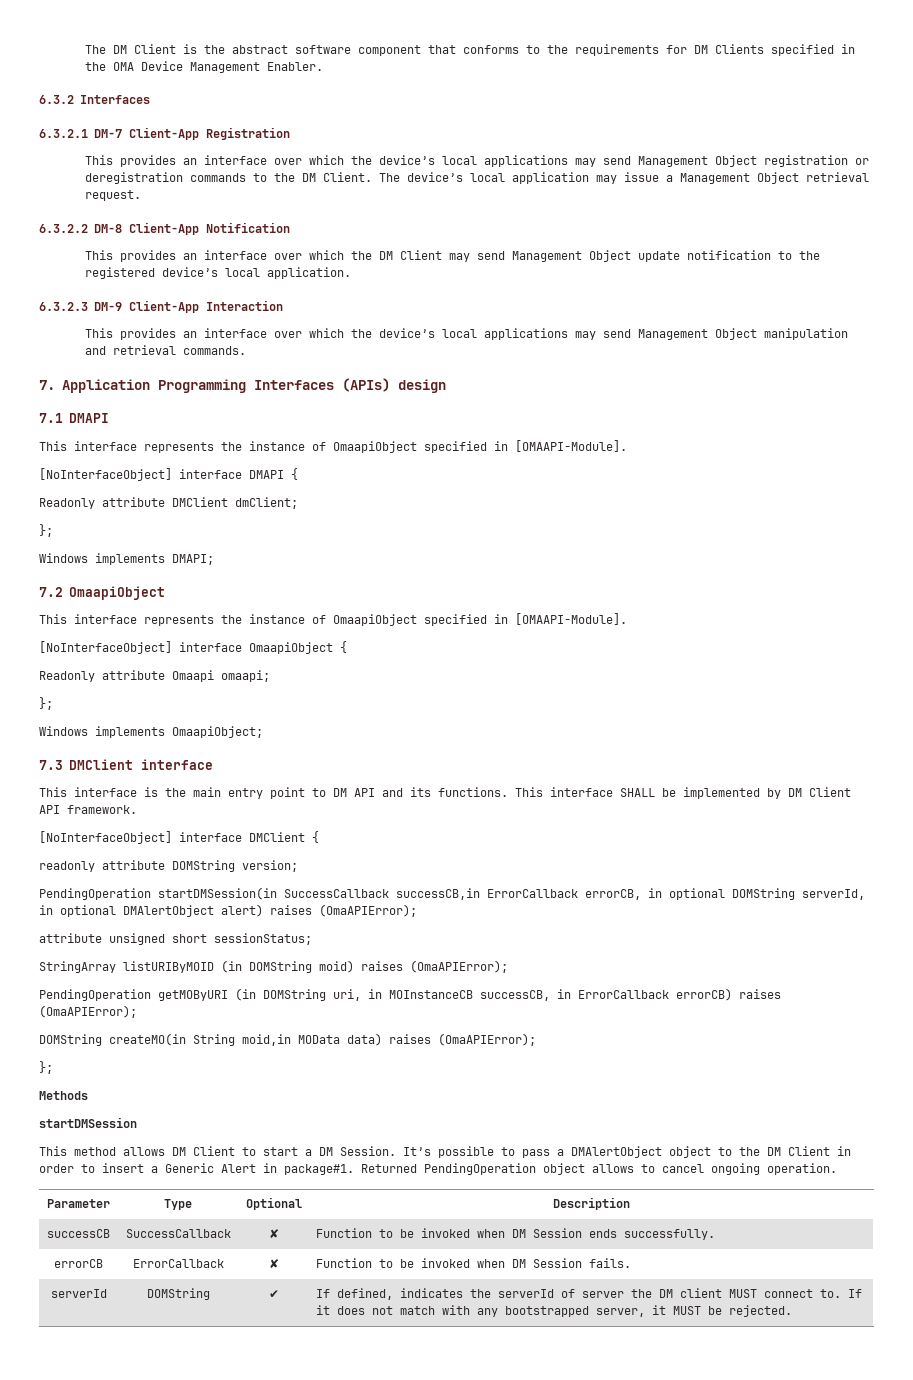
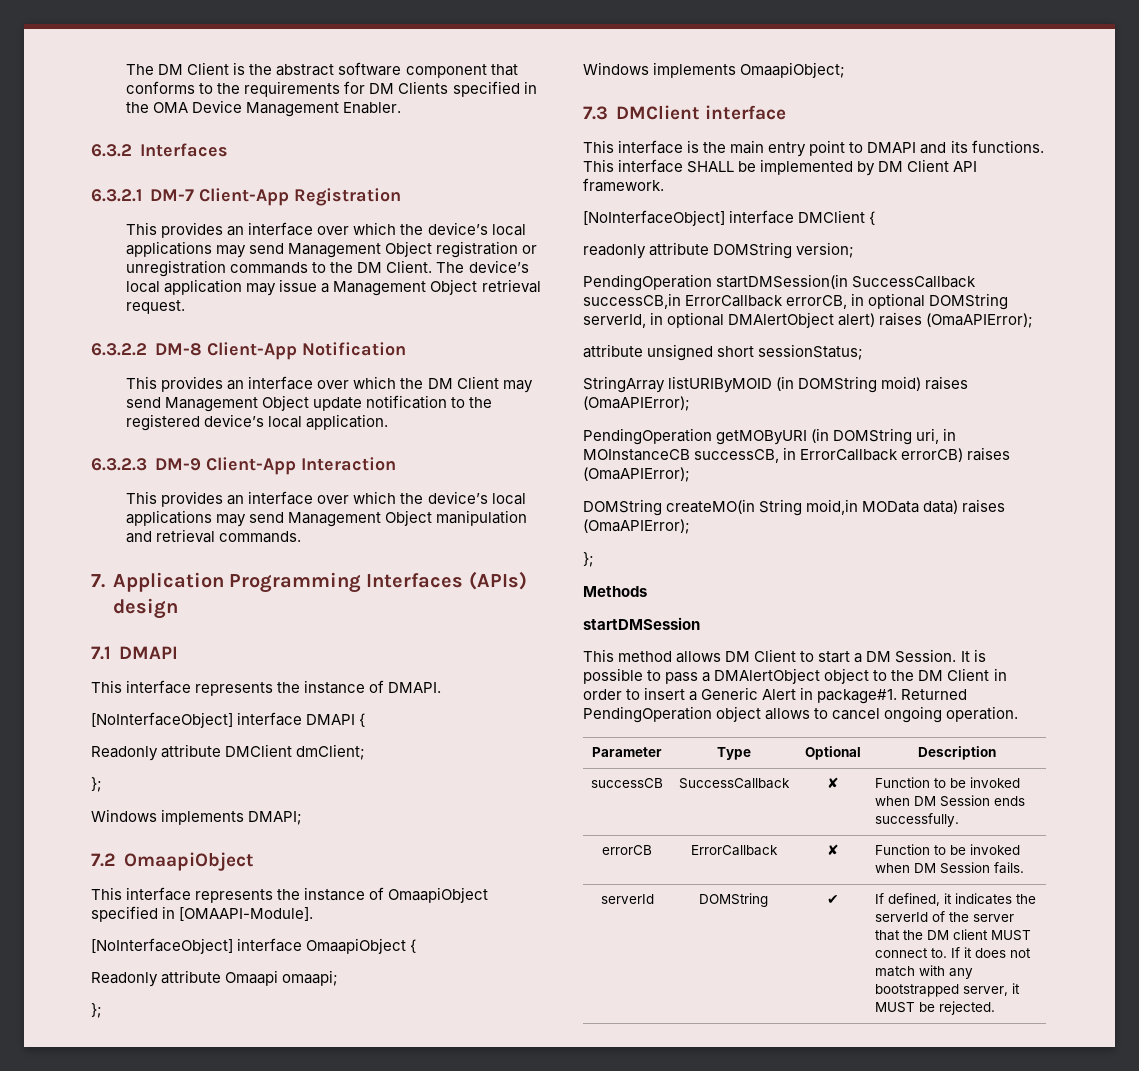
- This provides an interface over which the device’s local applications may send Management Object registration or deregistration commands to the DM Client.
+ This provides an interface over which the device’s local applications may send Management Object registration or unregistration commands to the DM Client.
  7.1 DMAPI
- This interface represents the instance of OmaapiObject specified in [OMAAPI-Module].
+ This interface represents the instance of DMAPI.
- This interface is the main entry point to DM API and its functions.
+ This interface is the main entry point to DMAPI and its functions.
- It’s possible to pass a DMAlertObject object to the DM Client in order to insert a Generic Alert in package#1.
+ It is possible to pass a DMAlertObject object to the DM Client in order to insert a Generic Alert in package#1.
- serverId | DOMString | ✔ | If defined, indicates the serverId of server the DM client MUST connect to. If it does not match with any bootstrapped server, it MUST be rejected.
+ serverId | DOMString | ✔ | If defined, it indicates the serverId of the server that the DM client MUST connect to. If it does not match with any bootstrapped server, it MUST be rejected.

